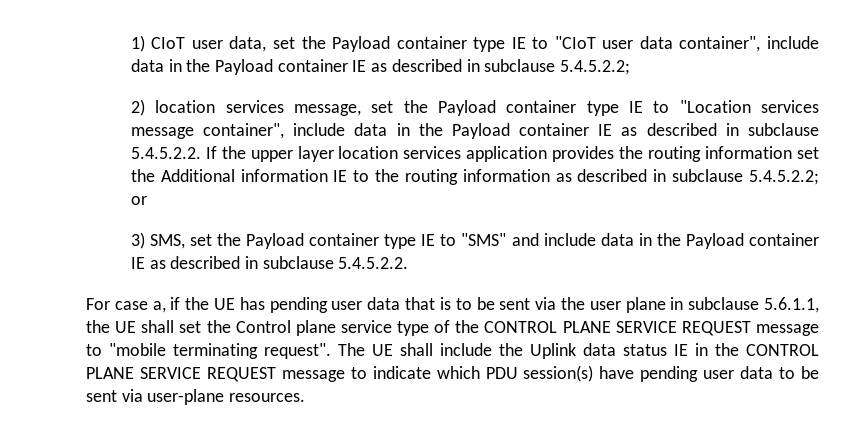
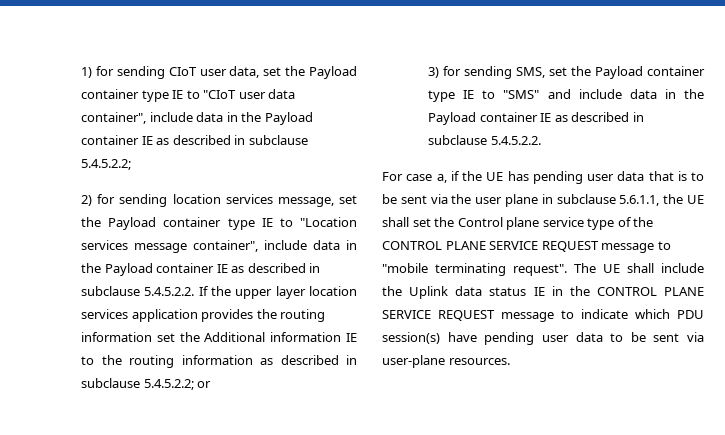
- 1) CIoT user data, set the Payload container type IE to "CIoT user data container", include data in the Payload container IE as described in subclause 5.4.5.2.2;
+ 1) for sending CIoT user data, set the Payload container type IE to "CIoT user data container", include data in the Payload container IE as described in subclause 5.4.5.2.2;
- 2) location services message, set the Payload container type IE to "Location services message container", include data in the Payload container IE as described in subclause 5.4.5.2.2. If the upper layer location services application provides the routing information set the Additional information IE to the routing information as described in subclause 5.4.5.2.2; or
+ 2) for sending location services message, set the Payload container type IE to "Location services message container", include data in the Payload container IE as described in subclause 5.4.5.2.2. If the upper layer location services application provides the routing information set the Additional information IE to the routing information as described in subclause 5.4.5.2.2; or
- 3) SMS, set the Payload container type IE to "SMS" and include data in the Payload container IE as described in subclause 5.4.5.2.2.
+ 3) for sending SMS, set the Payload container type IE to "SMS" and include data in the Payload container IE as described in subclause 5.4.5.2.2.

